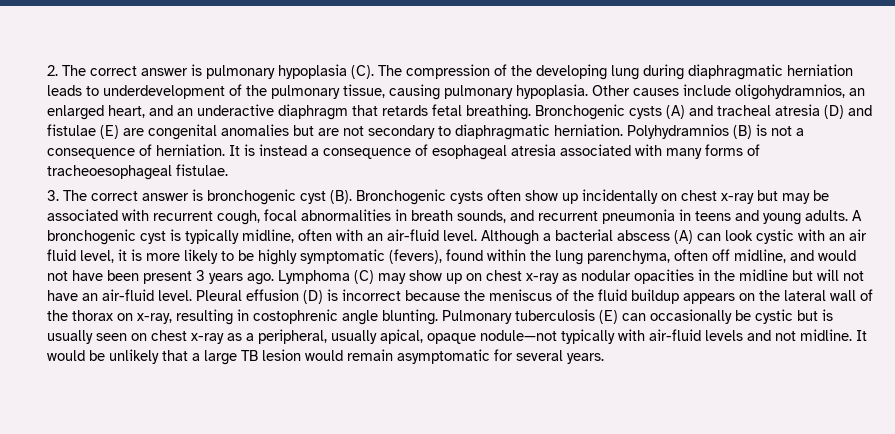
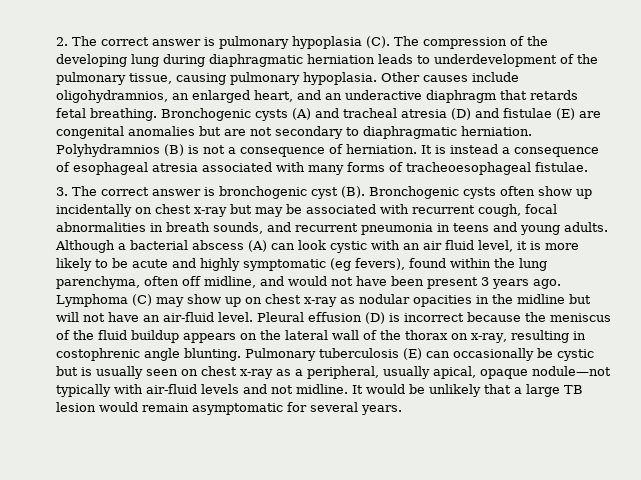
- A bronchogenic cyst is typically midline, often with an air-fluid level.
- Although a bacterial abscess (A) can look cystic with an air fluid level, it is more likely to be highly symptomatic (fevers), found within the lung parenchyma, often off midline, and would not have been present 3 years ago.
+ Although a bacterial abscess (A) can look cystic with an air fluid level, it is more likely to be acute and highly symptomatic (eg fevers), found within the lung parenchyma, often off midline, and would not have been present 3 years ago.

